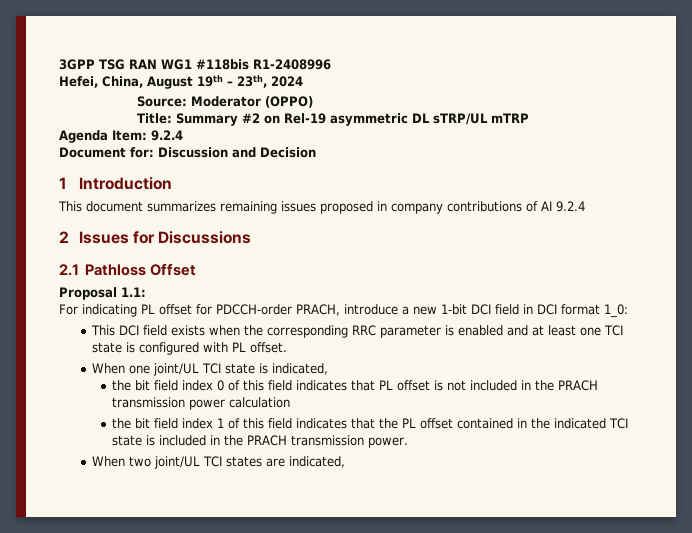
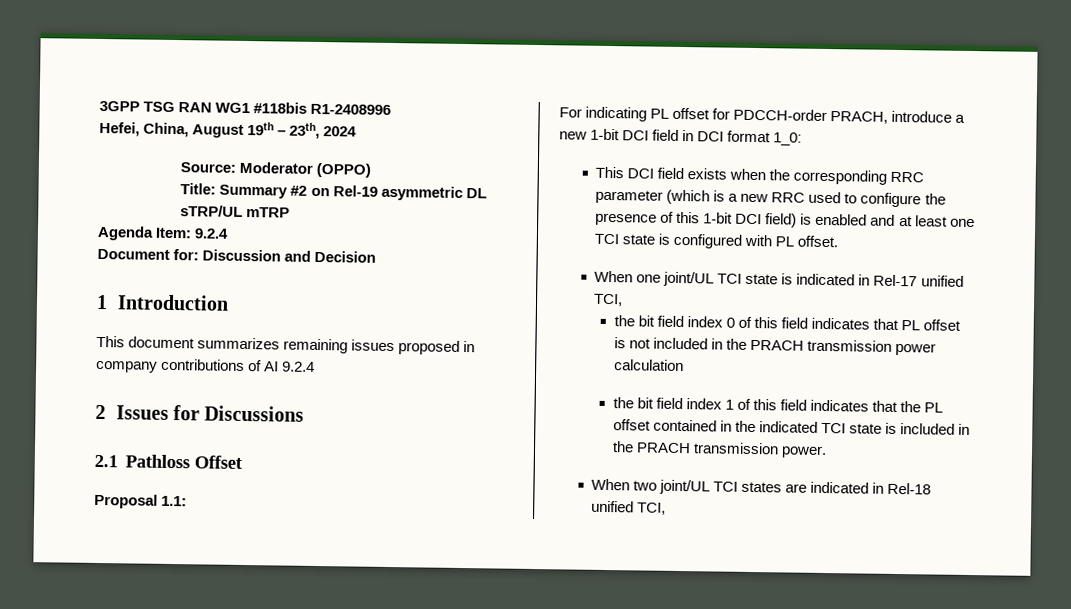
- This DCI field exists when the corresponding RRC parameter is enabled and at least one TCI state is configured with PL offset.
+ This DCI field exists when the corresponding RRC parameter (which is a new RRC used to configure the presence of this 1-bit DCI field) is enabled and at least one TCI state is configured with PL offset.
- When one joint/UL TCI state is indicated,
+ When one joint/UL TCI state is indicated in Rel-17 unified TCI,
- When two joint/UL TCI states are indicated,
+ When two joint/UL TCI states are indicated in Rel-18 unified TCI,

